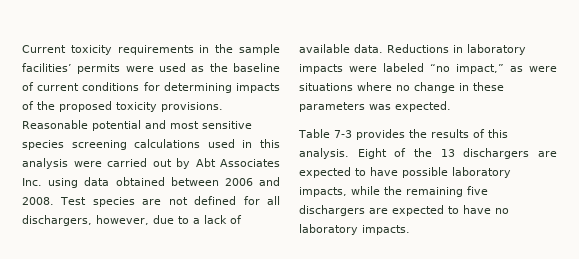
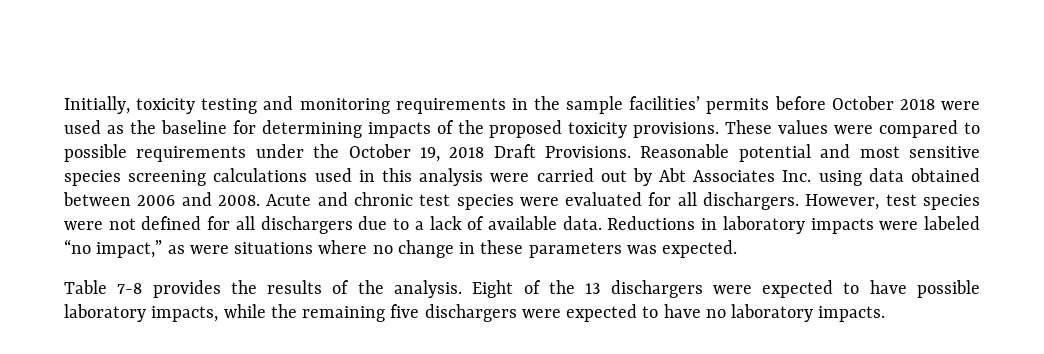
- Current toxicity requirements in the sample facilities’ permits were used as the baseline of current conditions for determining impacts of the proposed toxicity provisions.
+ Initially, toxicity testing and monitoring requirements in the sample facilities’ permits before October 2018 were used as the baseline for determining impacts of the proposed toxicity provisions.
+ These values were compared to possible requirements under the October 19, 2018 Draft Provisions.
- Test species are not defined for all dischargers, however, due to a lack of available data.
+ Acute and chronic test species were evaluated for all dischargers. However, test species were not defined for all dischargers due to a lack of available data.
- Table 7-3 provides the results of this analysis.
+ Table 7-8 provides the results of the analysis.
- Eight of the 13 dischargers are expected to have possible laboratory impacts, while the remaining five dischargers are expected to have no laboratory impacts.
+ Eight of the 13 dischargers were expected to have possible laboratory impacts, while the remaining five dischargers were expected to have no laboratory impacts.

